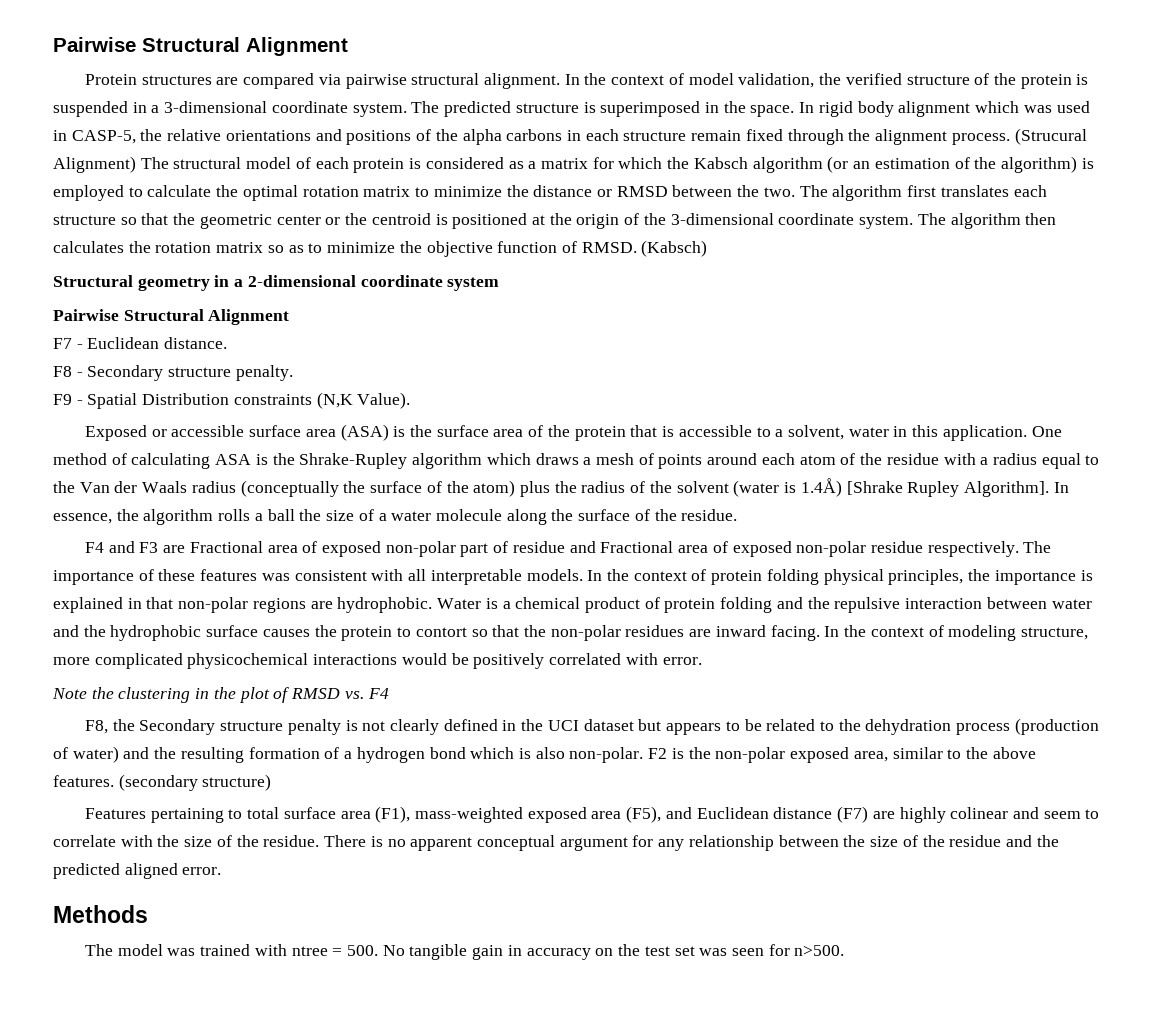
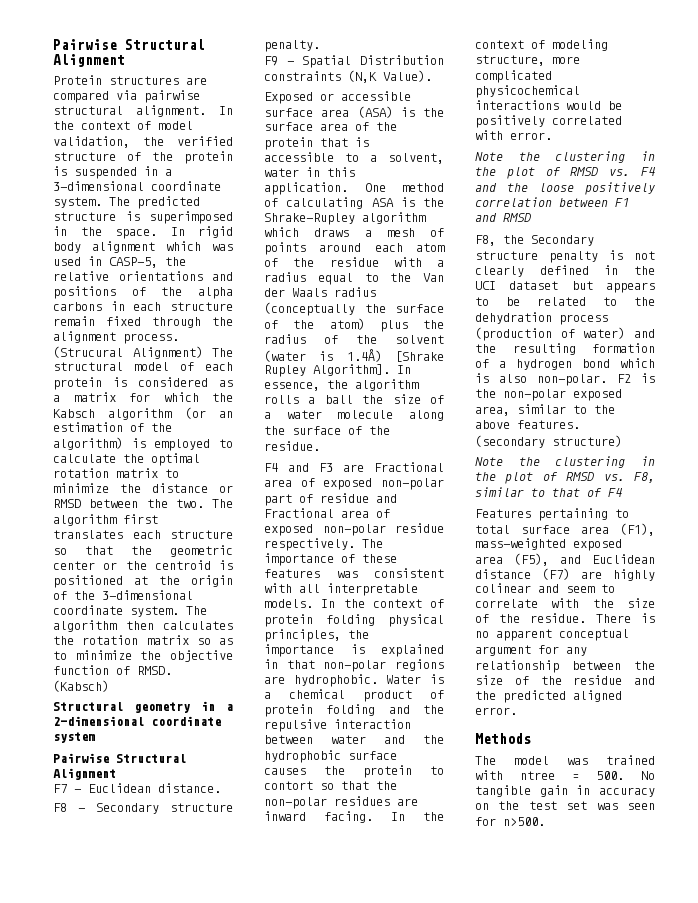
- Note the clustering in the plot of RMSD vs. F4
+ Note the clustering in the plot of RMSD vs. F4 and the loose positively correlation between F1 and RMSD
+ Note the clustering in the plot of RMSD vs. F8, similar to that of F4

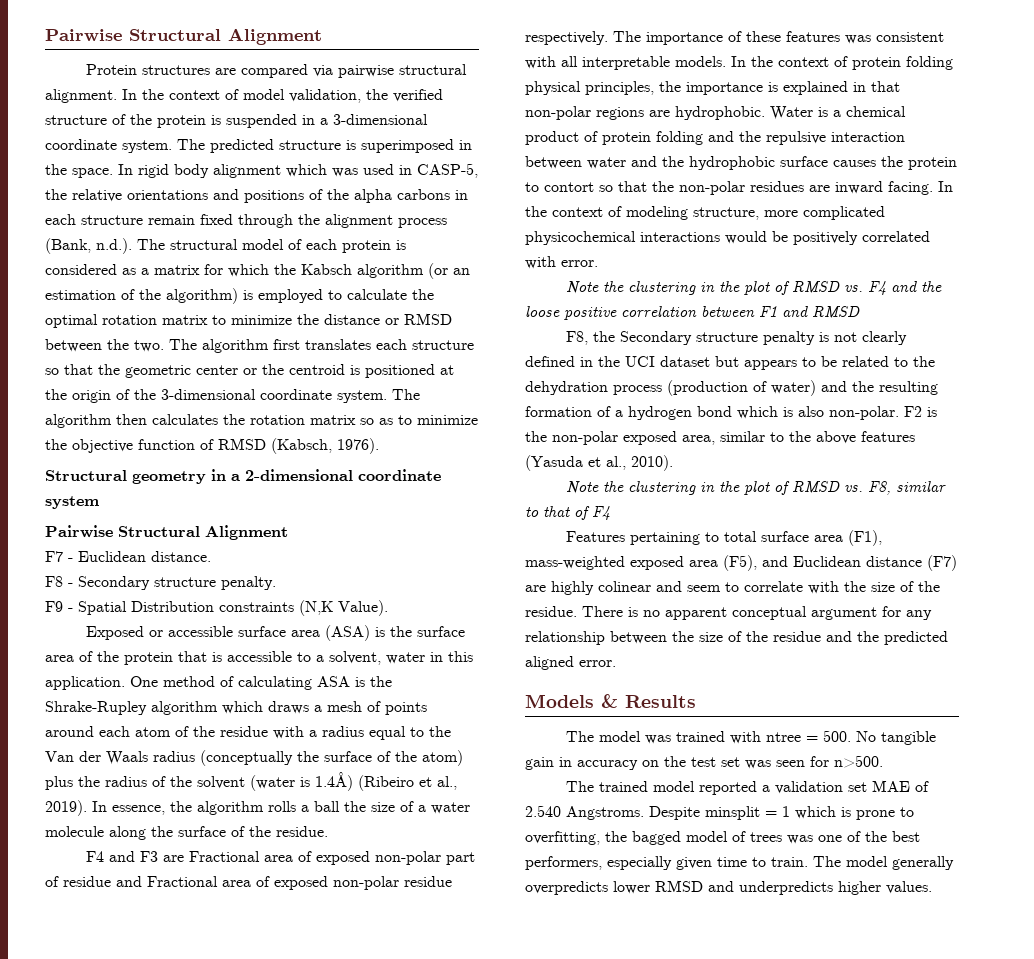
- In rigid body alignment which was used in CASP-5, the relative orientations and positions of the alpha carbons in each structure remain fixed through the alignment process. (Strucural Alignment) The structural model of each protein is considered as a matrix for which the Kabsch algorithm (or an estimation of the algorithm) is employed to calculate the optimal rotation matrix to minimize the distance or RMSD between the two.
+ In rigid body alignment which was used in CASP-5, the relative orientations and positions of the alpha carbons in each structure remain fixed through the alignment process (Bank, n.d.). The structural model of each protein is considered as a matrix for which the Kabsch algorithm (or an estimation of the algorithm) is employed to calculate the optimal rotation matrix to minimize the distance or RMSD between the two.
- The algorithm then calculates the rotation matrix so as to minimize the objective function of RMSD. (Kabsch)
+ The algorithm then calculates the rotation matrix so as to minimize the objective function of RMSD (Kabsch, 1976).
- One method of calculating ASA is the Shrake-Rupley algorithm which draws a mesh of points around each atom of the residue with a radius equal to the Van der Waals radius (conceptually the surface of the atom) plus the radius of the solvent (water is 1.4Å) [Shrake Rupley Algorithm].
+ One method of calculating ASA is the Shrake-Rupley algorithm which draws a mesh of points around each atom of the residue with a radius equal to the Van der Waals radius (conceptually the surface of the atom) plus the radius of the solvent (water is 1.4Å) (Ribeiro et al., 2019).
- Note the clustering in the plot of RMSD vs. F4 and the loose positively correlation between F1 and RMSD
+ Note the clustering in the plot of RMSD vs. F4 and the loose positive correlation between F1 and RMSD
- F2 is the non-polar exposed area, similar to the above features. (secondary structure)
+ F2 is the non-polar exposed area, similar to the above features (Yasuda et al., 2010).
- Methods
+ Models & Results
+ The trained model reported a validation set MAE of 2.540 Angstroms. Despite minsplit = 1 which is prone to overfitting, the bagged model of trees was one of the best performers, especially given time to train. The model generally overpredicts lower RMSD and underpredicts higher values.

